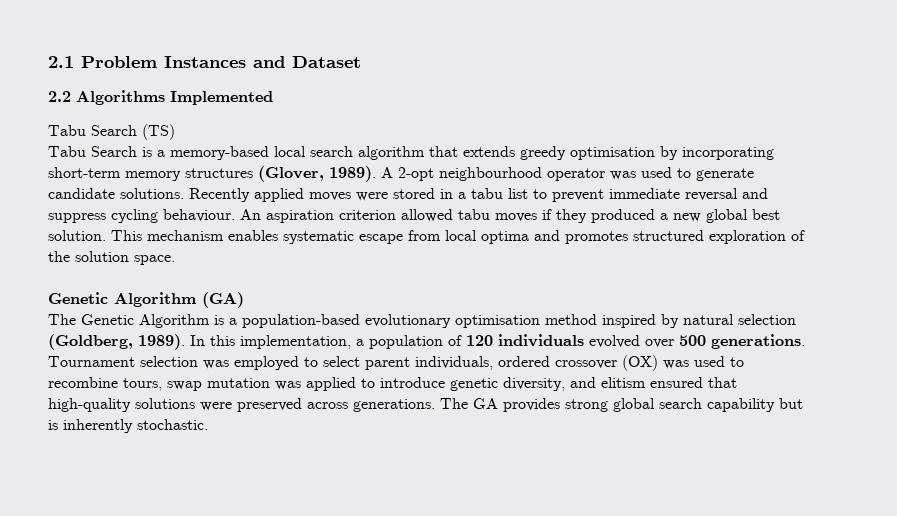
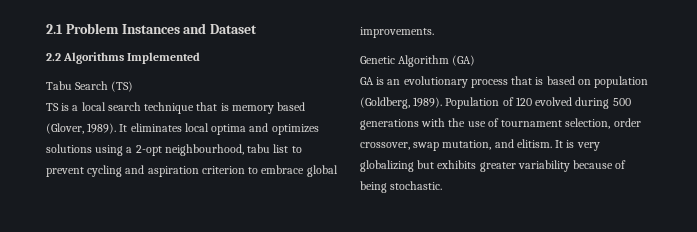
- Tabu Search is a memory-based local search algorithm that extends greedy optimisation by incorporating short-term memory structures (Glover, 1989). A 2-opt neighbourhood operator was used to generate candidate solutions. Recently applied moves were stored in a tabu list to prevent immediate reversal and suppress cycling behaviour. An aspiration criterion allowed tabu moves if they produced a new global best solution. This mechanism enables systematic escape from local optima and promotes structured exploration of the solution space.
+ TS is a local search technique that is memory based (Glover, 1989). It eliminates local optima and optimizes solutions using a 2-opt neighbourhood, tabu list to prevent cycling and aspiration criterion to embrace global improvements.
  Genetic Algorithm (GA)
- The Genetic Algorithm is a population-based evolutionary optimisation method inspired by natural selection (Goldberg, 1989). In this implementation, a population of 120 individuals evolved over 500 generations. Tournament selection was employed to select parent individuals, ordered crossover (OX) was used to recombine tours, swap mutation was applied to introduce genetic diversity, and elitism ensured that high-quality solutions were preserved across generations. The GA provides strong global search capability but is inherently stochastic.
+ GA is an evolutionary process that is based on population (Goldberg, 1989). Population of 120 evolved during 500 generations with the use of tournament selection, order crossover, swap mutation, and elitism. It is very globalizing but exhibits greater variability because of being stochastic.

